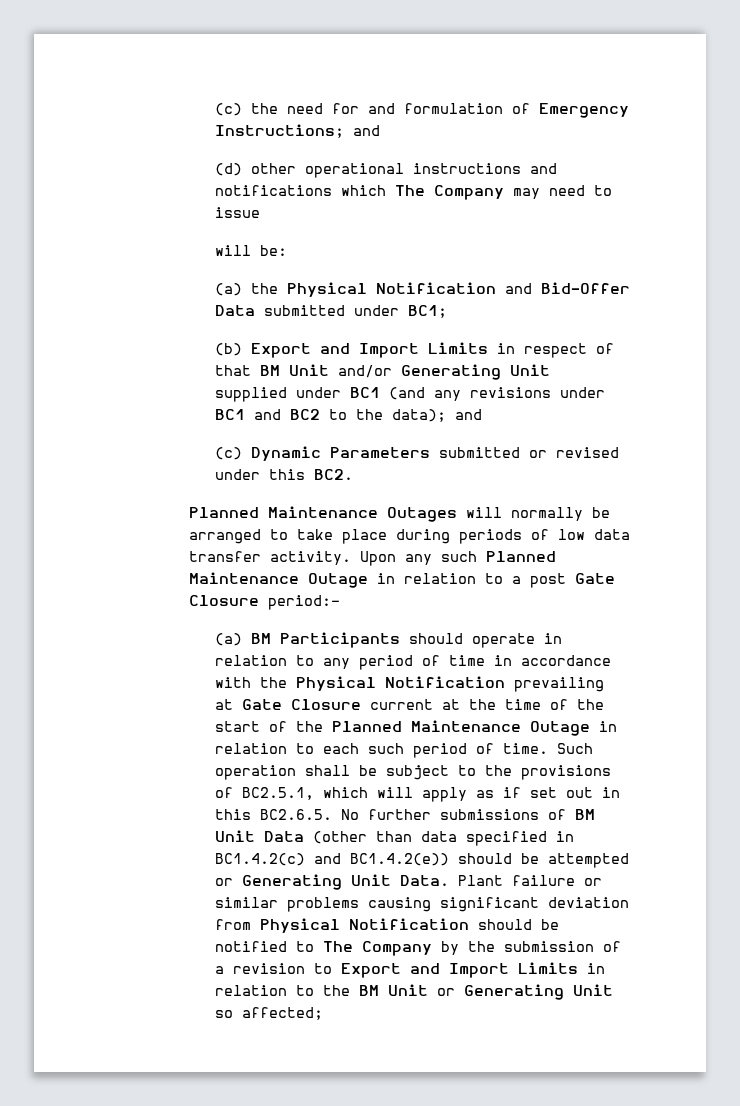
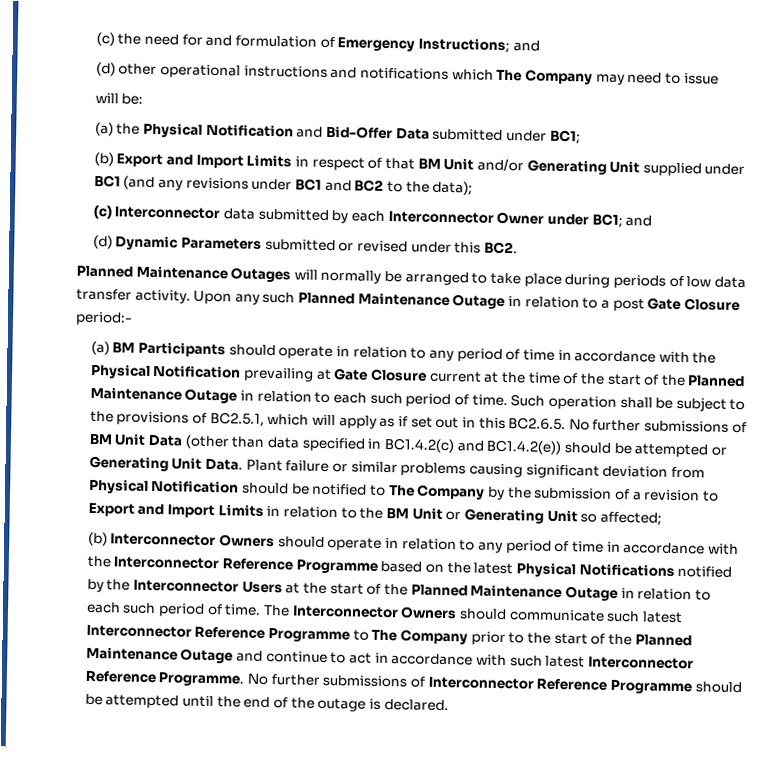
- (b) Export and Import Limits in respect of that BM Unit and/or Generating Unit supplied under BC1 (and any revisions under BC1 and BC2 to the data); and
- (c) Dynamic Parameters submitted or revised under this BC2.
+ (b) Export and Import Limits in respect of that BM Unit and/or Generating Unit supplied under BC1 (and any revisions under BC1 and BC2 to the data);
+ (c) Interconnector data submitted by each Interconnector Owner under BC1; and
+ (d) Dynamic Parameters submitted or revised under this BC2.
+ (b) Interconnector Owners should operate in relation to any period of time in accordance with the Interconnector Reference Programme based on the latest Physical Notifications notified by the Interconnector Users at the start of the Planned Maintenance Outage in relation to each such period of time. The Interconnector Owners should communicate such latest Interconnector Reference Programme to The Company prior to the start of the Planned Maintenance Outage and continue to act in accordance with such latest Interconnector Reference Programme. No further submissions of Interconnector Reference Programme should be attempted until the end of the outage is declared.

